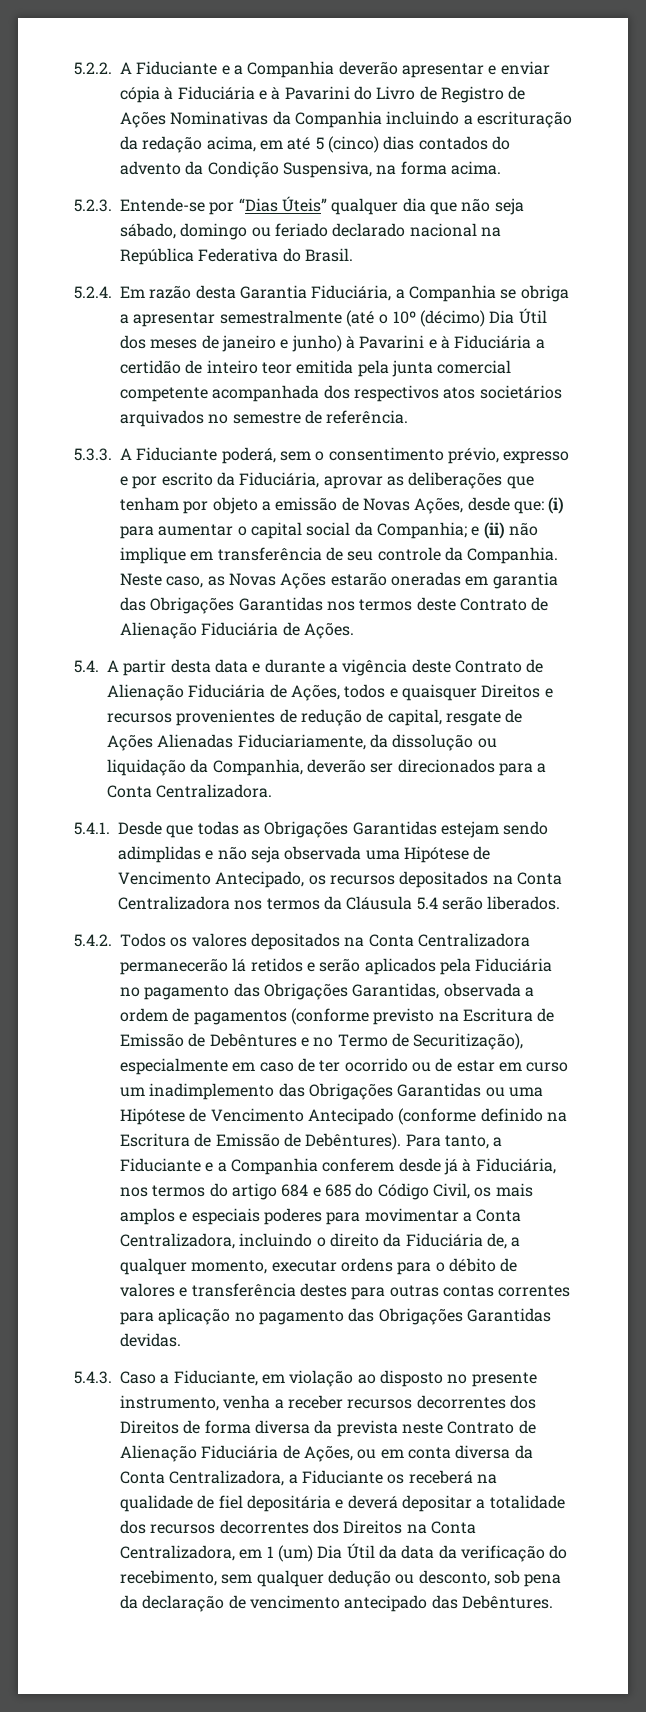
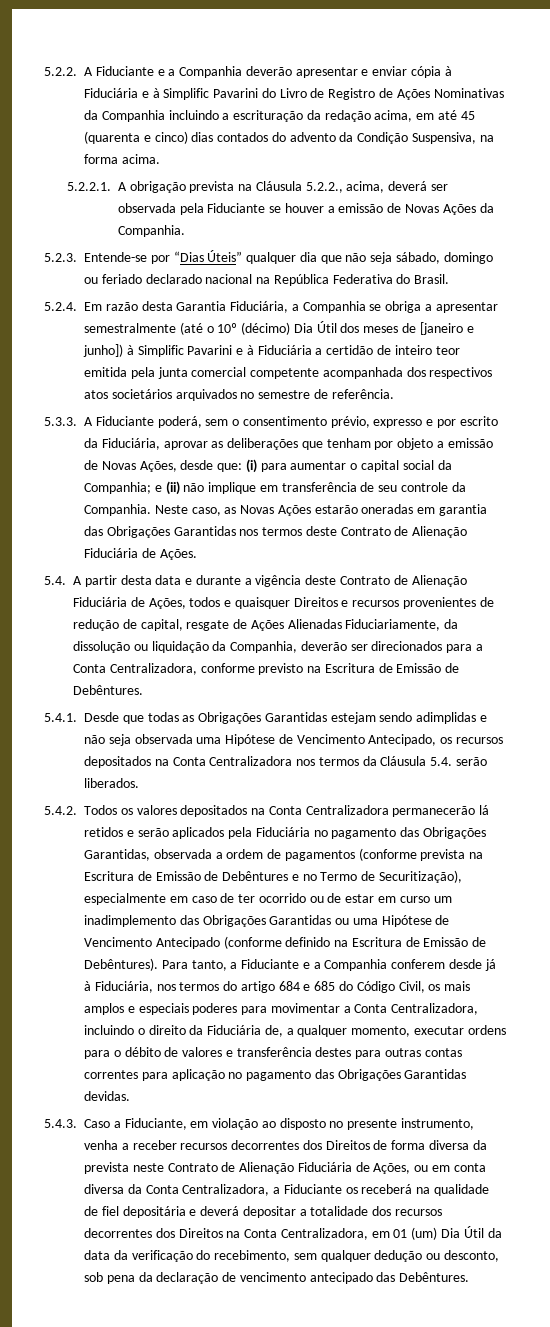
- 5.2.2. A Fiduciante e a Companhia deverão apresentar e enviar cópia à Fiduciária e à Pavarini do Livro de Registro de Ações Nominativas da Companhia incluindo a escrituração da redação acima, em até 5 (cinco) dias contados do advento da Condição Suspensiva, na forma acima.
+ 5.2.2. A Fiduciante e a Companhia deverão apresentar e enviar cópia à Fiduciária e à Simplific Pavarini do Livro de Registro de Ações Nominativas da Companhia incluindo a escrituração da redação acima, em até 45 (quarenta e cinco) dias contados do advento da Condição Suspensiva, na forma acima.
+ 5.2.2.1. A obrigação prevista na Cláusula 5.2.2., acima, deverá ser observada pela Fiduciante se houver a emissão de Novas Ações da Companhia.
- 5.2.4. Em razão desta Garantia Fiduciária, a Companhia se obriga a apresentar semestralmente (até o 10º (décimo) Dia Útil dos meses de janeiro e junho) à Pavarini e à Fiduciária a certidão de inteiro teor emitida pela junta comercial competente acompanhada dos respectivos atos societários arquivados no semestre de referência.
+ 5.2.4. Em razão desta Garantia Fiduciária, a Companhia se obriga a apresentar semestralmente (até o 10º (décimo) Dia Útil dos meses de [janeiro e junho]) à Simplific Pavarini e à Fiduciária a certidão de inteiro teor emitida pela junta comercial competente acompanhada dos respectivos atos societários arquivados no semestre de referência.
- 5.4. A partir desta data e durante a vigência deste Contrato de Alienação Fiduciária de Ações, todos e quaisquer Direitos e recursos provenientes de redução de capital, resgate de Ações Alienadas Fiduciariamente, da dissolução ou liquidação da Companhia, deverão ser direcionados para a Conta Centralizadora.
+ 5.4. A partir desta data e durante a vigência deste Contrato de Alienação Fiduciária de Ações, todos e quaisquer Direitos e recursos provenientes de redução de capital, resgate de Ações Alienadas Fiduciariamente, da dissolução ou liquidação da Companhia, deverão ser direcionados para a Conta Centralizadora, conforme previsto na Escritura de Emissão de Debêntures.
- 5.4.1. Desde que todas as Obrigações Garantidas estejam sendo adimplidas e não seja observada uma Hipótese de Vencimento Antecipado, os recursos depositados na Conta Centralizadora nos termos da Cláusula 5.4 serão liberados.
+ 5.4.1. Desde que todas as Obrigações Garantidas estejam sendo adimplidas e não seja observada uma Hipótese de Vencimento Antecipado, os recursos depositados na Conta Centralizadora nos termos da Cláusula 5.4. serão liberados.
- 5.4.2. Todos os valores depositados na Conta Centralizadora permanecerão lá retidos e serão aplicados pela Fiduciária no pagamento das Obrigações Garantidas, observada a ordem de pagamentos (conforme previsto na Escritura de Emissão de Debêntures e no Termo de Securitização), especialmente em caso de ter ocorrido ou de estar em curso um inadimplemento das Obrigações Garantidas ou uma Hipótese de Vencimento Antecipado (conforme definido na Escritura de Emissão de Debêntures).
+ 5.4.2. Todos os valores depositados na Conta Centralizadora permanecerão lá retidos e serão aplicados pela Fiduciária no pagamento das Obrigações Garantidas, observada a ordem de pagamentos (conforme prevista na Escritura de Emissão de Debêntures e no Termo de Securitização), especialmente em caso de ter ocorrido ou de estar em curso um inadimplemento das Obrigações Garantidas ou uma Hipótese de Vencimento Antecipado (conforme definido na Escritura de Emissão de Debêntures).
- 5.4.3. Caso a Fiduciante, em violação ao disposto no presente instrumento, venha a receber recursos decorrentes dos Direitos de forma diversa da prevista neste Contrato de Alienação Fiduciária de Ações, ou em conta diversa da Conta Centralizadora, a Fiduciante os receberá na qualidade de fiel depositária e deverá depositar a totalidade dos recursos decorrentes dos Direitos na Conta Centralizadora, em 1 (um) Dia Útil da data da verificação do recebimento, sem qualquer dedução ou desconto, sob pena da declaração de vencimento antecipado das Debêntures.
+ 5.4.3. Caso a Fiduciante, em violação ao disposto no presente instrumento, venha a receber recursos decorrentes dos Direitos de forma diversa da prevista neste Contrato de Alienação Fiduciária de Ações, ou em conta diversa da Conta Centralizadora, a Fiduciante os receberá na qualidade de fiel depositária e deverá depositar a totalidade dos recursos decorrentes dos Direitos na Conta Centralizadora, em 01 (um) Dia Útil da data da verificação do recebimento, sem qualquer dedução ou desconto, sob pena da declaração de vencimento antecipado das Debêntures.

